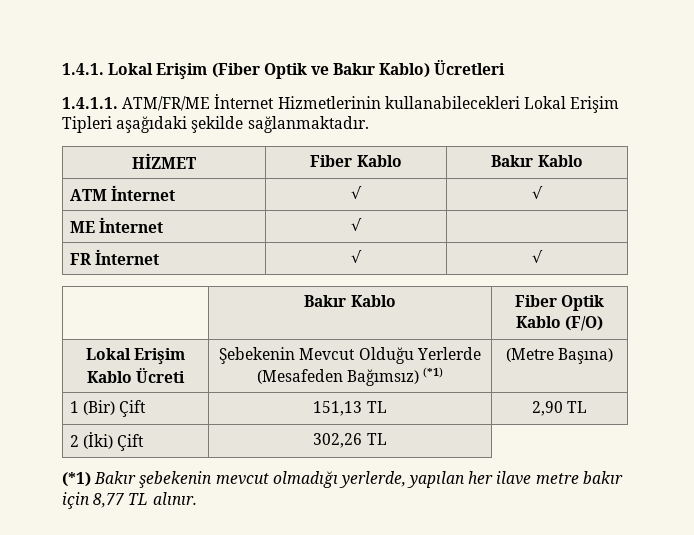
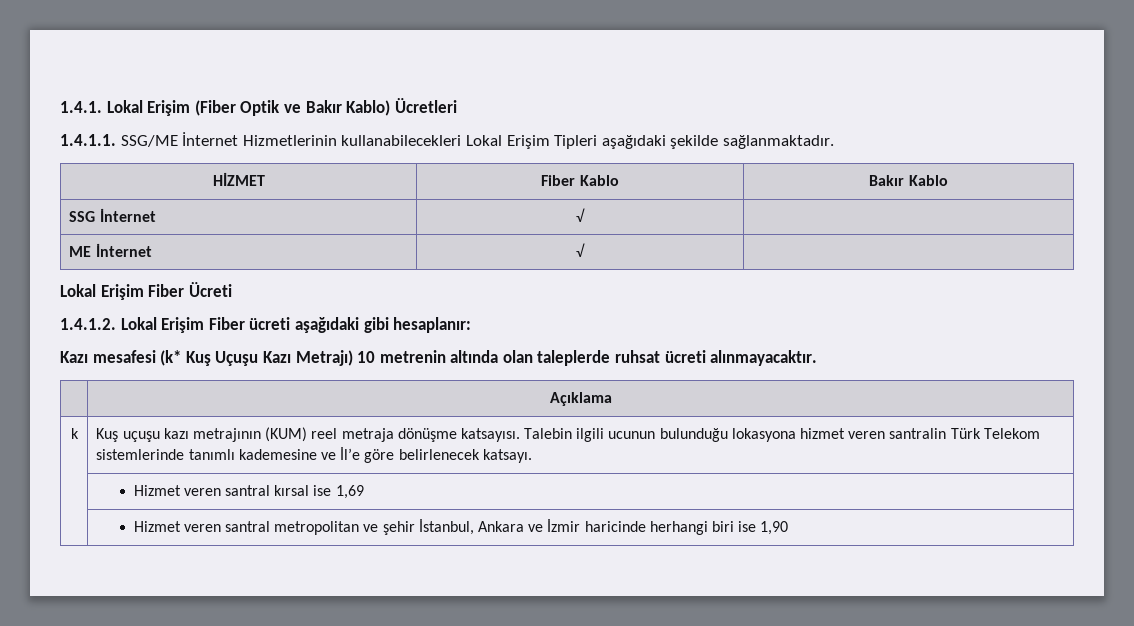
- 1.4.1.1. ATM/FR/ME İnternet Hizmetlerinin kullanabilecekleri Lokal Erişim Tipleri aşağıdaki şekilde sağlanmaktadır.
+ 1.4.1.1. SSG/ME İnternet Hizmetlerinin kullanabilecekleri Lokal Erişim Tipleri aşağıdaki şekilde sağlanmaktadır.
- ATM İnternet | √ | √
+ SSG İnternet | √ |
- FR İnternet | √ | √
- | Bakır Kablo | Fiber Optik Kablo (F/O)
- Lokal Erişim Kablo Ücreti | Şebekenin Mevcut Olduğu Yerlerde (Mesafeden Bağımsız) (*1) | (Metre Başına)
- 1 (Bir) Çift | 151,13 TL | 2,90 TL
- 2 (İki) Çift | 302,26 TL
- (*1) Bakır şebekenin mevcut olmadığı yerlerde, yapılan her ilave metre bakır için 8,77 TL alınır.
+ Lokal Erişim Fiber Ücreti
+ 1.4.1.2. Lokal Erişim Fiber ücreti aşağıdaki gibi hesaplanır:
+ Kazı mesafesi (k* Kuş Uçuşu Kazı Metrajı) 10 metrenin altında olan taleplerde ruhsat ücreti alınmayacaktır.
+ | Açıklama
+ k | Kuş uçuşu kazı metrajının (KUM) reel metraja dönüşme katsayısı. Talebin ilgili ucunun bulunduğu lokasyona hizmet veren santralin Türk Telekom sistemlerinde tanımlı kademesine ve İl’e göre belirlenecek katsayı.
+ | Hizmet veren santral kırsal ise 1,69
+ | Hizmet veren santral metropolitan ve şehir İstanbul, Ankara ve İzmir haricinde herhangi biri ise 1,90

